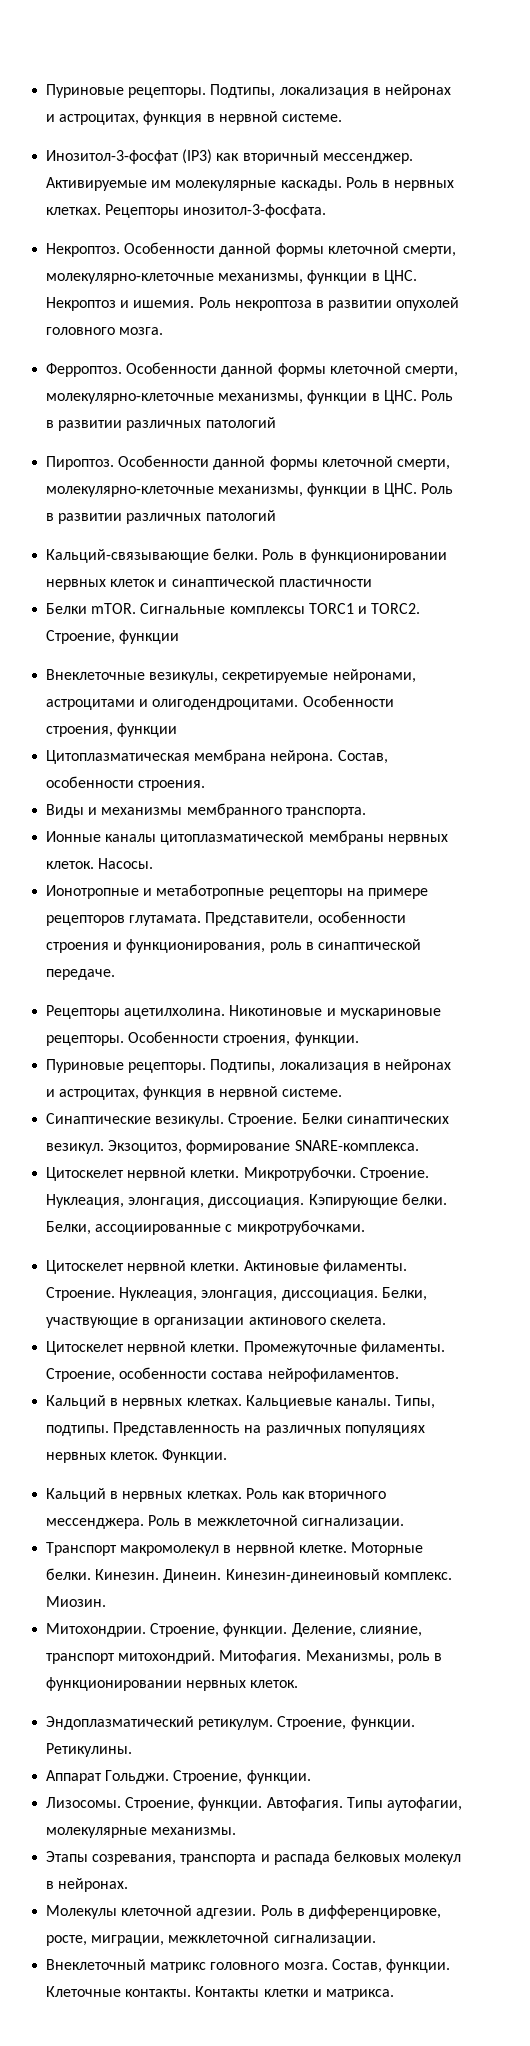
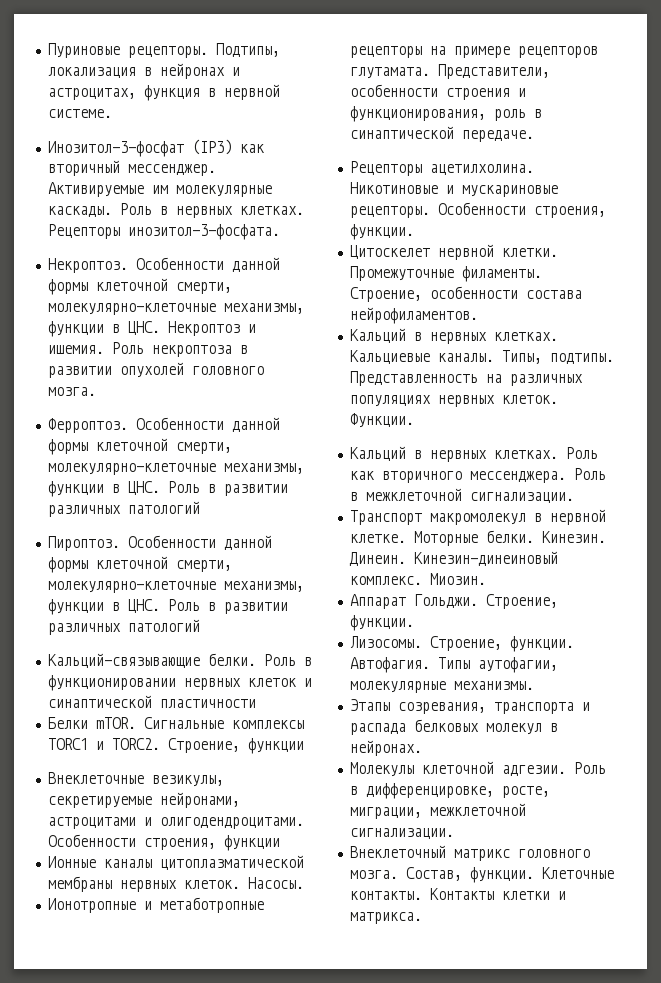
- Цитоплазматическая мембрана нейрона. Состав, особенности строения.
- Виды и механизмы мембранного транспорта.
  Особенности строения, функции.
- Пуриновые рецепторы. Подтипы, локализация в нейронах и астроцитах, функция в нервной системе.
- Синаптические везикулы. Строение. Белки синаптических везикул. Экзоцитоз, формирование SNARE-комплекса.
- Цитоскелет нервной клетки. Микротрубочки. Строение. Нуклеация, элонгация, диссоциация. Кэпирующие белки. Белки, ассоциированные с микротрубочками.
- Цитоскелет нервной клетки. Актиновые филаменты. Строение. Нуклеация, элонгация, диссоциация. Белки, участвующие в организации актинового скелета.
- Митохондрии. Строение, функции. Деление, слияние, транспорт митохондрий. Митофагия. Механизмы, роль в функционировании нервных клеток.
- Эндоплазматический ретикулум. Строение, функции. Ретикулины.

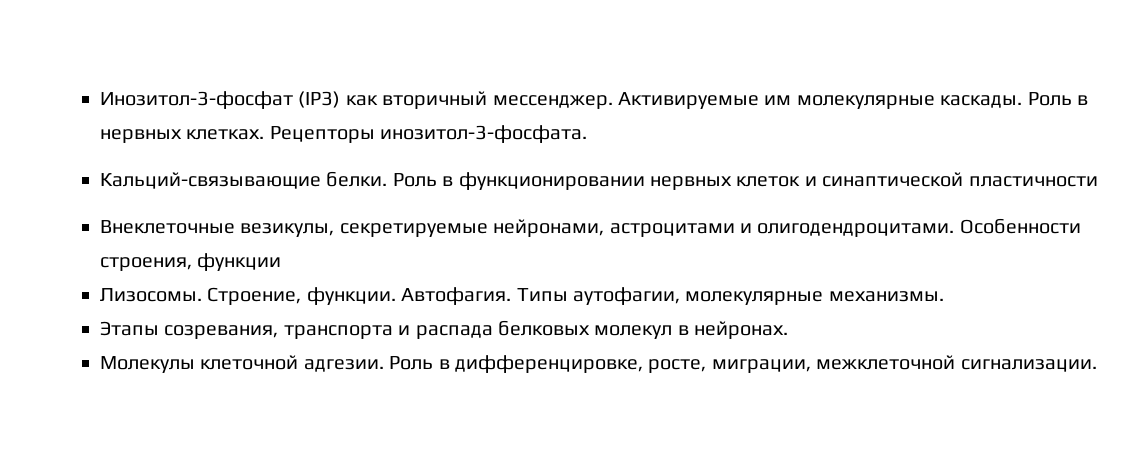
- Пуриновые рецепторы. Подтипы, локализация в нейронах и астроцитах, функция в нервной системе.
- Некроптоз. Особенности данной формы клеточной смерти, молекулярно-клеточные механизмы, функции в ЦНС. Некроптоз и ишемия. Роль некроптоза в развитии опухолей головного мозга.
- Ферроптоз. Особенности данной формы клеточной смерти, молекулярно-клеточные механизмы, функции в ЦНС. Роль в развитии различных патологий
- Пироптоз. Особенности данной формы клеточной смерти, молекулярно-клеточные механизмы, функции в ЦНС. Роль в развитии различных патологий
- Белки mTOR. Сигнальные комплексы TORC1 и TORC2. Строение, функции
- Ионные каналы цитоплазматической мембраны нервных клеток. Насосы.
- Ионотропные и метаботропные рецепторы на примере рецепторов глутамата. Представители, особенности строения и функционирования, роль в синаптической передаче.
- Рецепторы ацетилхолина. Никотиновые и мускариновые рецепторы. Особенности строения, функции.
- Цитоскелет нервной клетки. Промежуточные филаменты. Строение, особенности состава нейрофиламентов.
- Кальций в нервных клетках. Кальциевые каналы. Типы, подтипы. Представленность на различных популяциях нервных клеток. Функции.
- Кальций в нервных клетках. Роль как вторичного мессенджера. Роль в межклеточной сигнализации.
- Транспорт макромолекул в нервной клетке. Моторные белки. Кинезин. Динеин. Кинезин-динеиновый комплекс. Миозин.
- Аппарат Гольджи. Строение, функции.
- Внеклеточный матрикс головного мозга. Состав, функции. Клеточные контакты. Контакты клетки и матрикса.

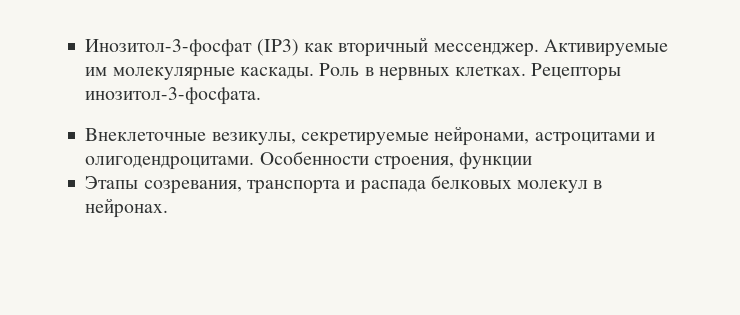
- Кальций-связывающие белки. Роль в функционировании нервных клеток и синаптической пластичности
- Лизосомы. Строение, функции. Автофагия. Типы аутофагии, молекулярные механизмы.
- Молекулы клеточной адгезии. Роль в дифференцировке, росте, миграции, межклеточной сигнализации.

